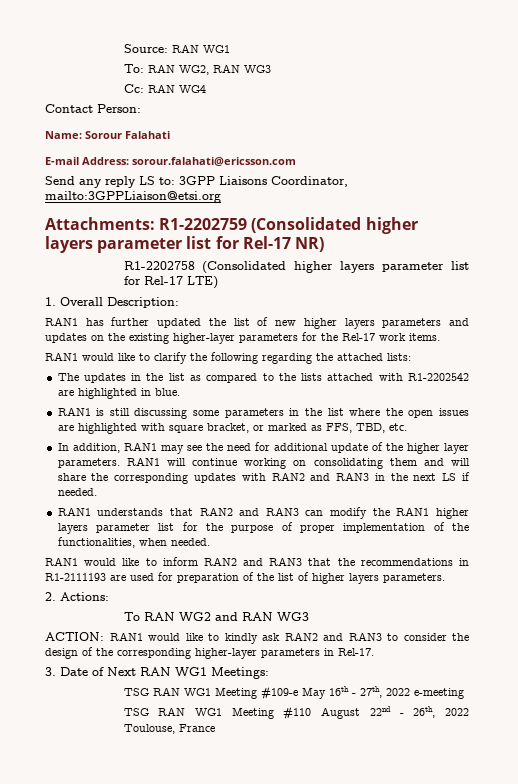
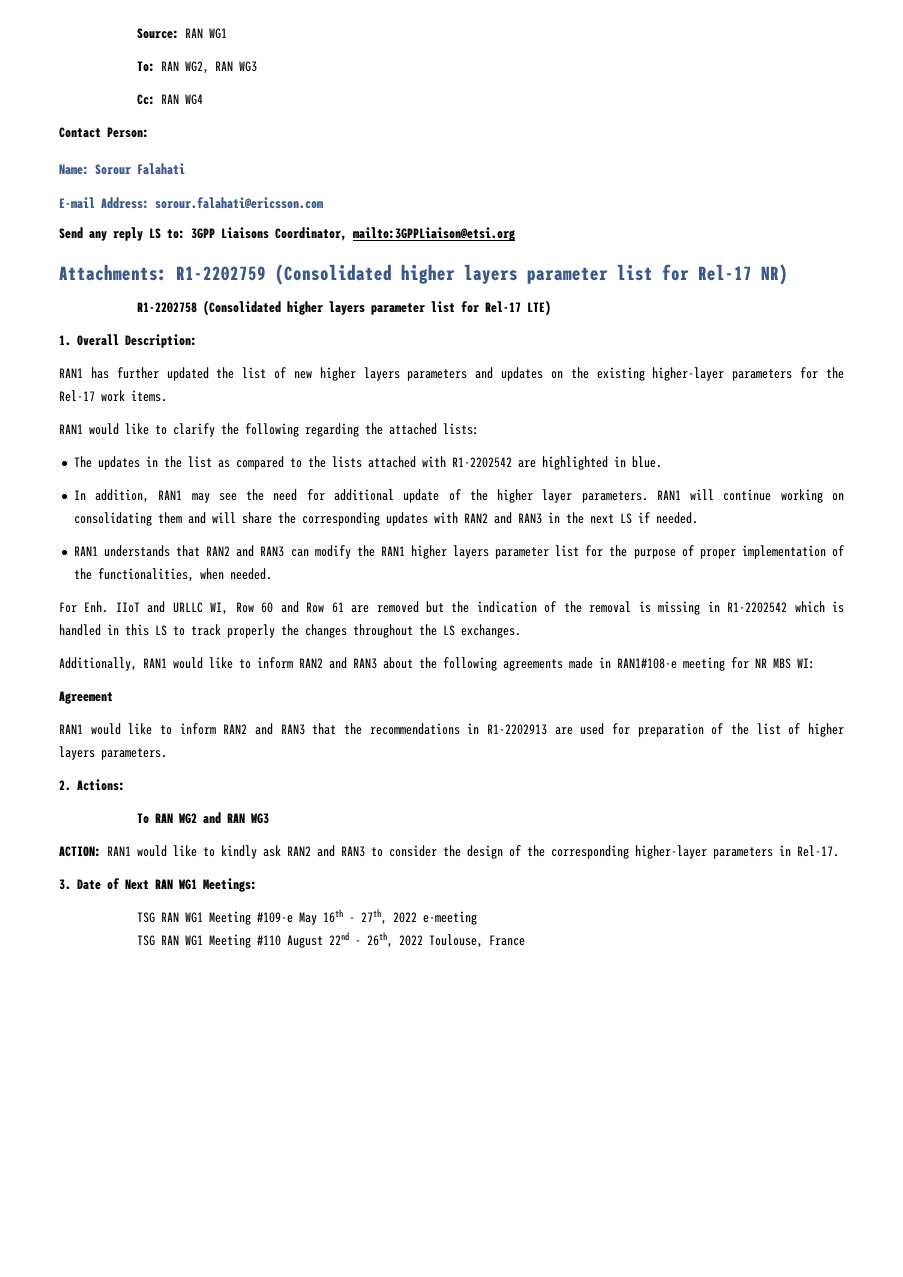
- RAN1 is still discussing some parameters in the list where the open issues are highlighted with square bracket, or marked as FFS, TBD, etc.
+ For Enh. IIoT and URLLC WI, Row 60 and Row 61 are removed but the indication of the removal is missing in R1-2202542 which is handled in this LS to track properly the changes throughout the LS exchanges.
+ Additionally, RAN1 would like to inform RAN2 and RAN3 about the following agreements made in RAN1#108-e meeting for NR MBS WI:
+ Agreement
- RAN1 would like to inform RAN2 and RAN3 that the recommendations in R1-2111193 are used for preparation of the list of higher layers parameters.
+ RAN1 would like to inform RAN2 and RAN3 that the recommendations in R1-2202913 are used for preparation of the list of higher layers parameters.

